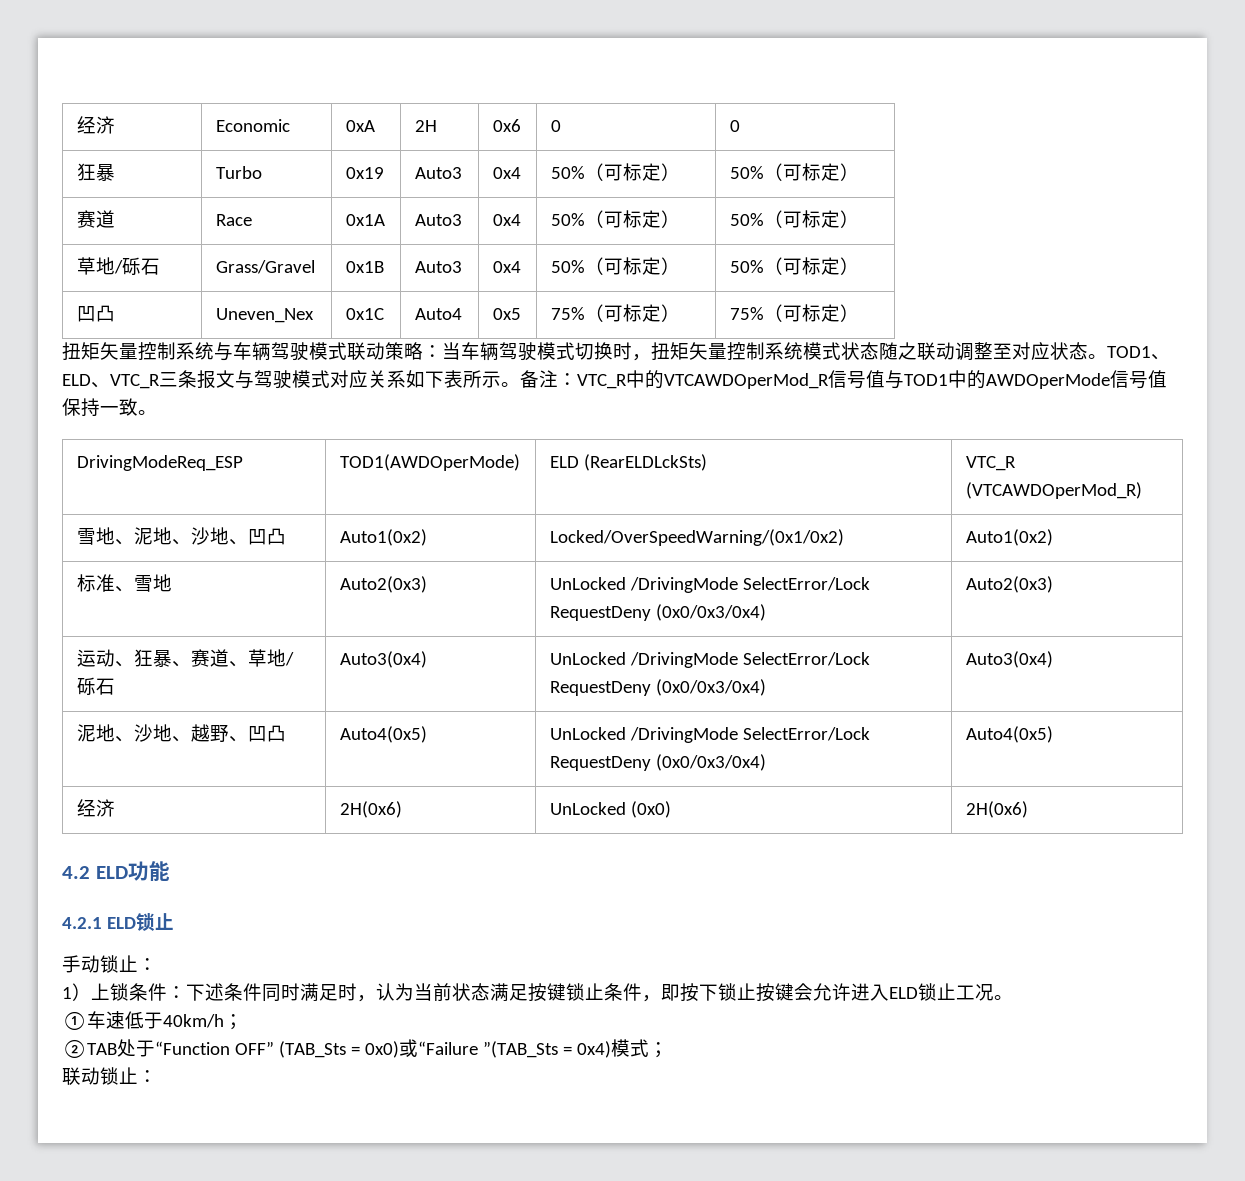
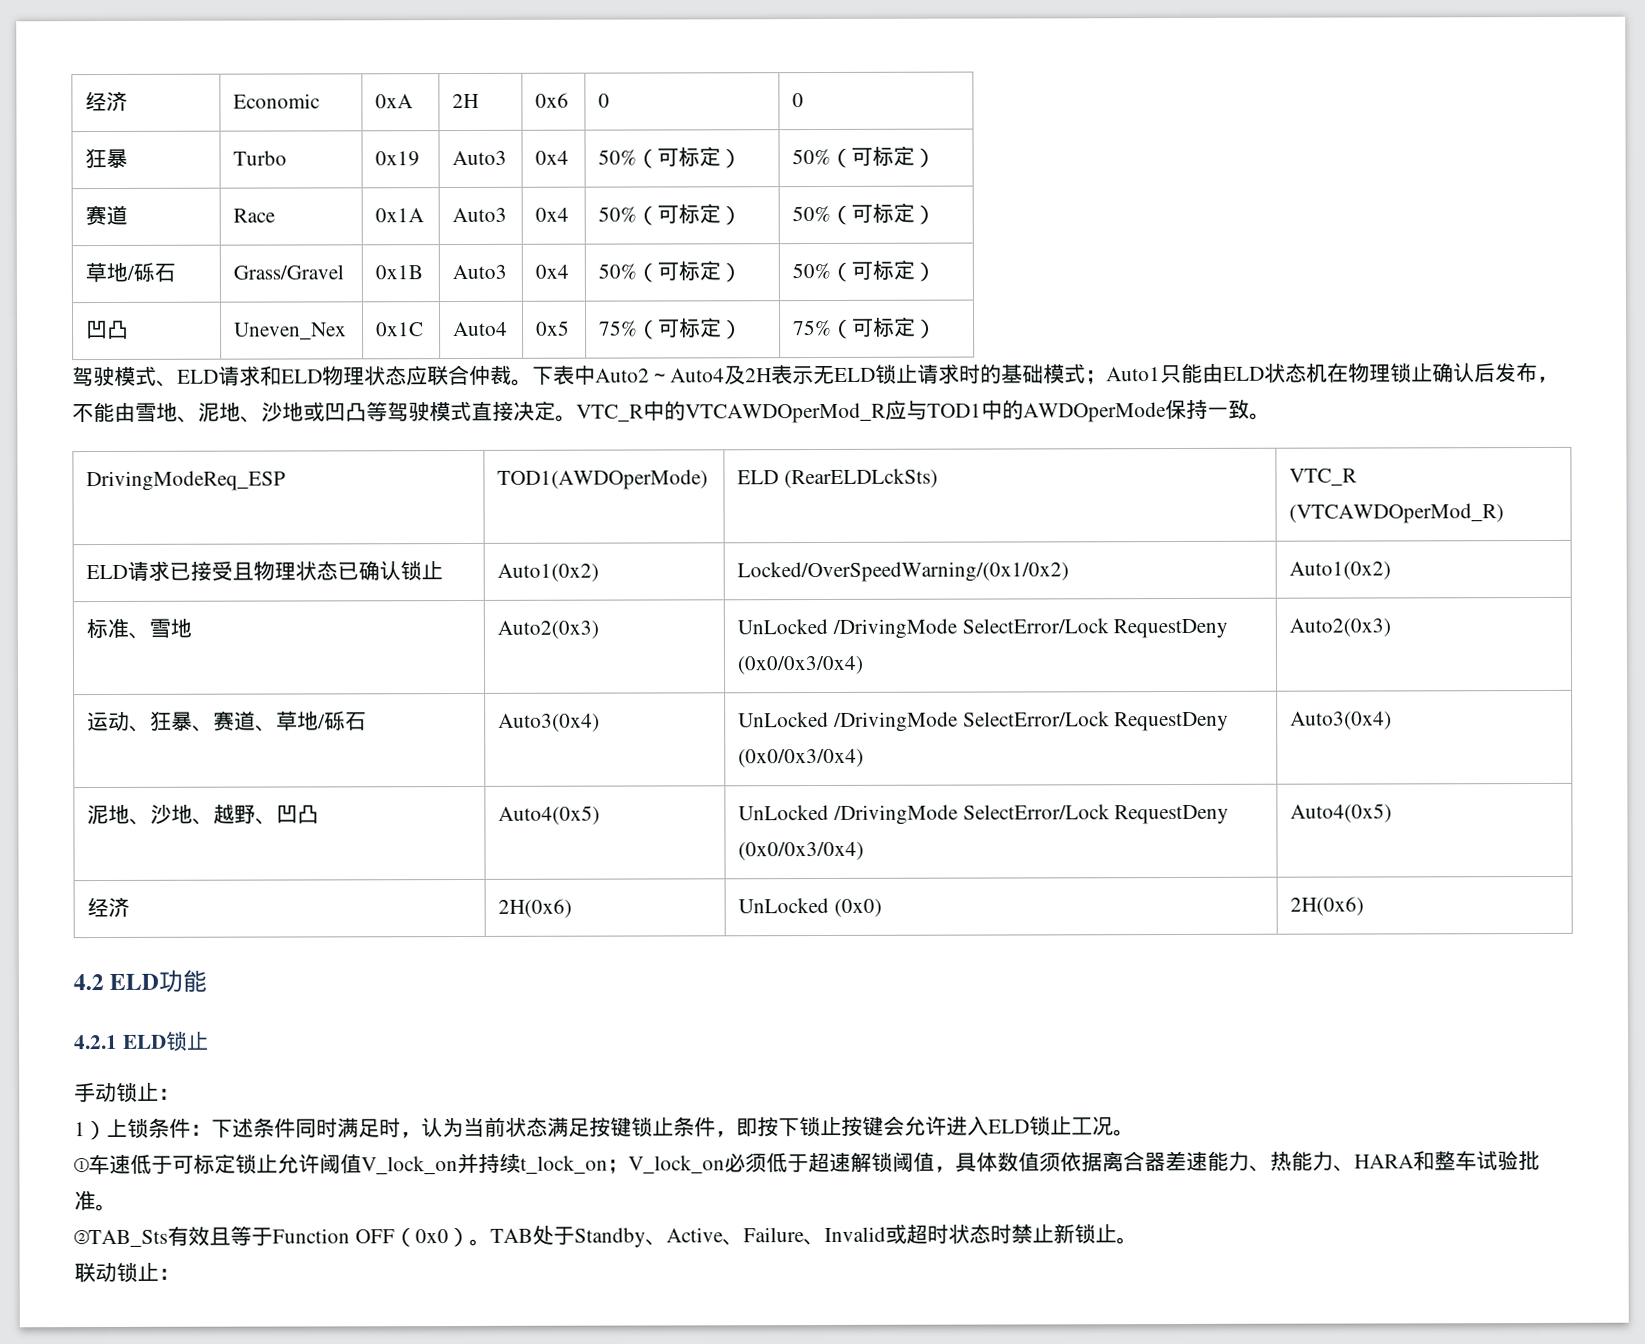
- 扭矩矢量控制系统与车辆驾驶模式联动策略：当车辆驾驶模式切换时，扭矩矢量控制系统模式状态随之联动调整至对应状态。TOD1、ELD、VTC_R三条报文与驾驶模式对应关系如下表所示。备注：VTC_R中的VTCAWDOperMod_R信号值与TOD1中的AWDOperMode信号值保持一致。
+ 驾驶模式、ELD请求和ELD物理状态应联合仲裁。下表中Auto2～Auto4及2H表示无ELD锁止请求时的基础模式；Auto1只能由ELD状态机在物理锁止确认后发布，不能由雪地、泥地、沙地或凹凸等驾驶模式直接决定。VTC_R中的VTCAWDOperMod_R应与TOD1中的AWDOperMode保持一致。
- 雪地、泥地、沙地、凹凸 | Auto1(0x2) | Locked/OverSpeedWarning/(0x1/0x2) | Auto1(0x2)
+ ELD请求已接受且物理状态已确认锁止 | Auto1(0x2) | Locked/OverSpeedWarning/(0x1/0x2) | Auto1(0x2)
- ①车速低于40km/h；
- ②TAB处于“Function OFF” (TAB_Sts = 0x0)或“Failure ”(TAB_Sts = 0x4)模式；
+ ①车速低于可标定锁止允许阈值V_lock_on并持续t_lock_on；V_lock_on必须低于超速解锁阈值，具体数值须依据离合器差速能力、热能力、HARA和整车试验批准。
+ ②TAB_Sts有效且等于Function OFF（0x0）。TAB处于Standby、Active、Failure、Invalid或超时状态时禁止新锁止。

